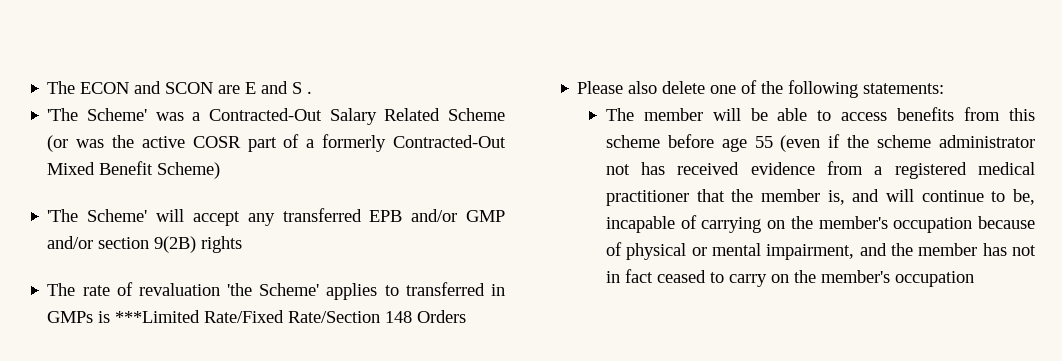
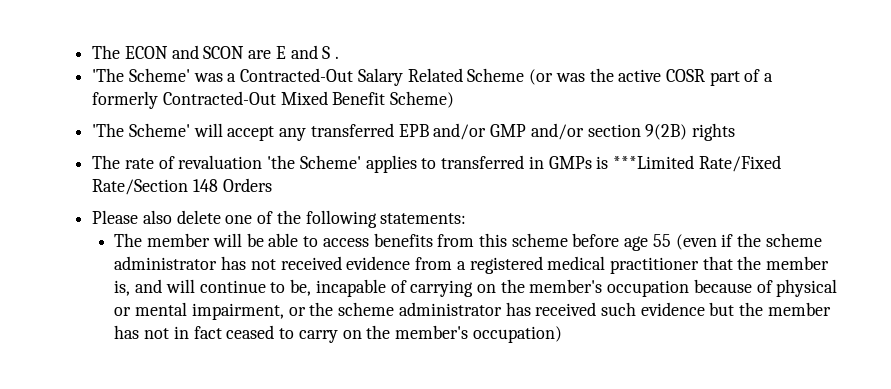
- The member will be able to access benefits from this scheme before age 55 (even if the scheme administrator not has received evidence from a registered medical practitioner that the member is, and will continue to be, incapable of carrying on the member's occupation because of physical or mental impairment, and the member has not in fact ceased to carry on the member's occupation
+ The member will be able to access benefits from this scheme before age 55 (even if the scheme administrator has not received evidence from a registered medical practitioner that the member is, and will continue to be, incapable of carrying on the member's occupation because of physical or mental impairment, or the scheme administrator has received such evidence but the member has not in fact ceased to carry on the member's occupation)

